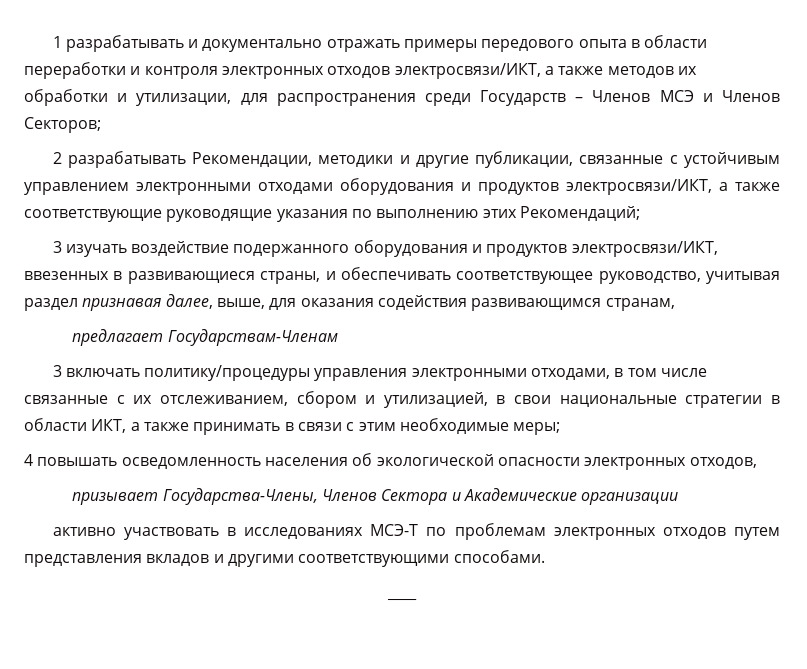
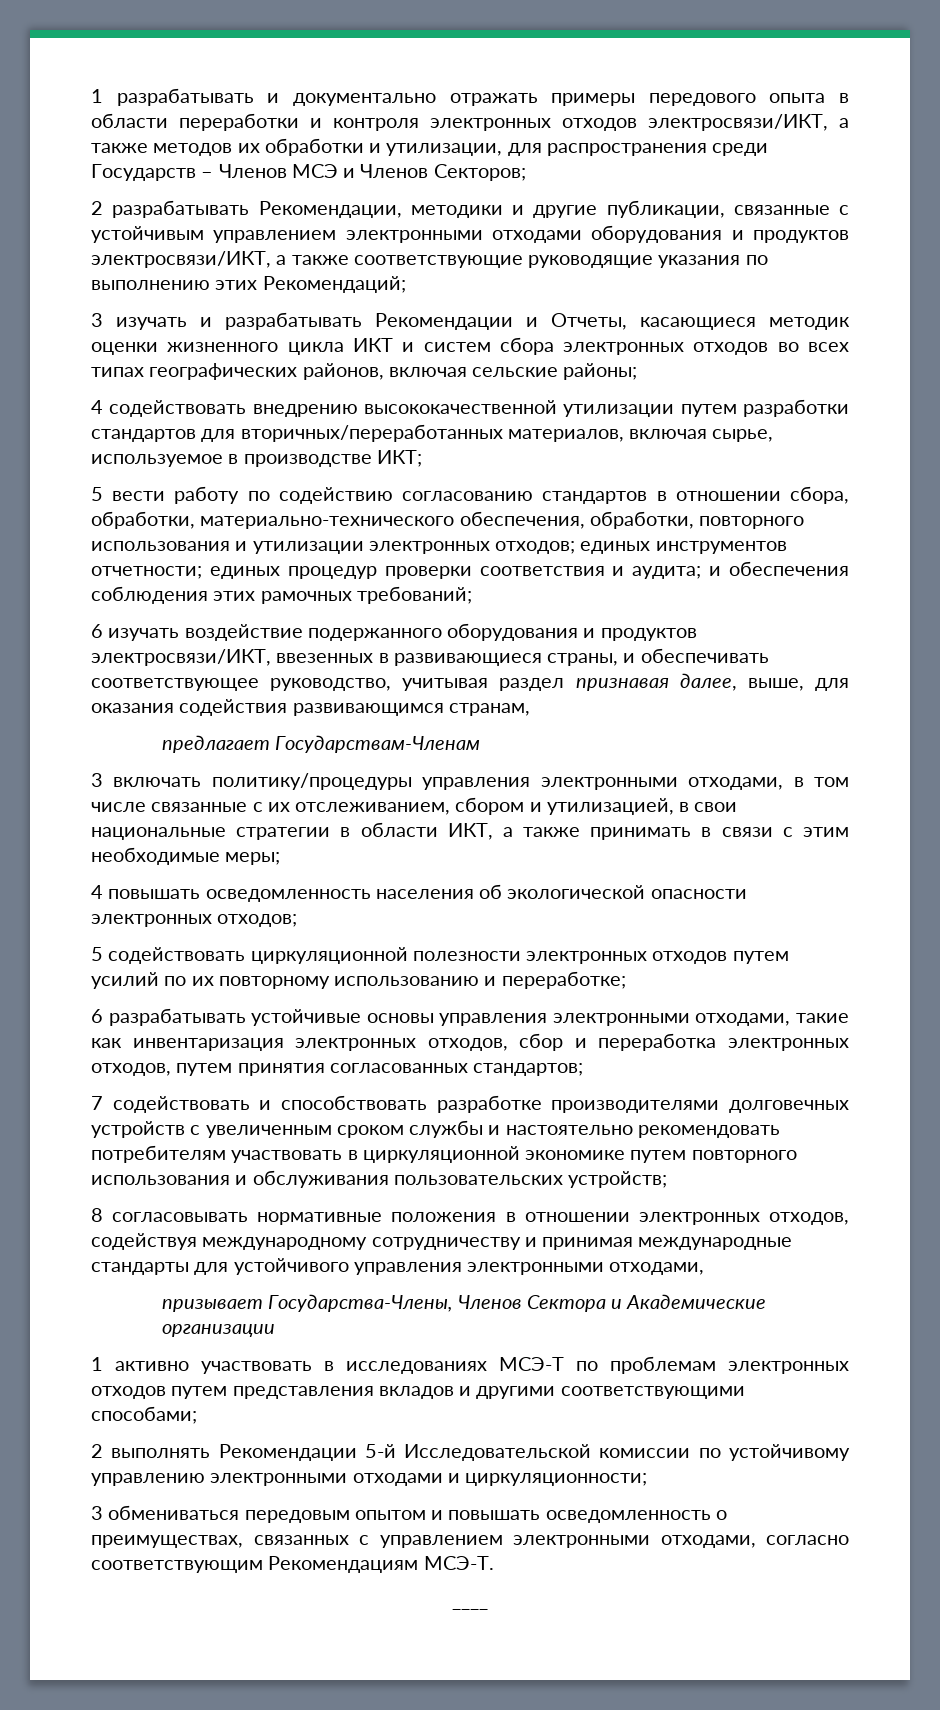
- 3 изучать воздействие подержанного оборудования и продуктов электросвязи/ИКТ, ввезенных в развивающиеся страны, и обеспечивать соответствующее руководство, учитывая раздел признавая далее, выше, для оказания содействия развивающимся странам,
+ 3 изучать и разрабатывать Рекомендации и Отчеты, касающиеся методик оценки жизненного цикла ИКТ и систем сбора электронных отходов во всех типах географических районов, включая сельские районы;
+ 4 содействовать внедрению высококачественной утилизации путем разработки стандартов для вторичных/переработанных материалов, включая сырье, используемое в производстве ИКТ;
+ 5 вести работу по содействию согласованию стандартов в отношении сбора, обработки, материально-технического обеспечения, обработки, повторного использования и утилизации электронных отходов; единых инструментов отчетности; единых процедур проверки соответствия и аудита; и обеспечения соблюдения этих рамочных требований;
+ 6 изучать воздействие подержанного оборудования и продуктов электросвязи/ИКТ, ввезенных в развивающиеся страны, и обеспечивать соответствующее руководство, учитывая раздел признавая далее, выше, для оказания содействия развивающимся странам,
- 4 повышать осведомленность населения об экологической опасности электронных отходов,
+ 4 повышать осведомленность населения об экологической опасности электронных отходов;
+ 5 содействовать циркуляционной полезности электронных отходов путем усилий по их повторному использованию и переработке;
+ 6 разрабатывать устойчивые основы управления электронными отходами, такие как инвентаризация электронных отходов, сбор и переработка электронных отходов, путем принятия согласованных стандартов;
+ 7 содействовать и способствовать разработке производителями долговечных устройств с увеличенным сроком службы и настоятельно рекомендовать потребителям участвовать в циркуляционной экономике путем повторного использования и обслуживания пользовательских устройств;
+ 8 согласовывать нормативные положения в отношении электронных отходов, содействуя международному сотрудничеству и принимая международные стандарты для устойчивого управления электронными отходами,
- активно участвовать в исследованиях МСЭ-Т по проблемам электронных отходов путем представления вкладов и другими соответствующими способами.
+ 1 активно участвовать в исследованиях МСЭ-Т по проблемам электронных отходов путем представления вкладов и другими соответствующими способами;
+ 2 выполнять Рекомендации 5-й Исследовательской комиссии по устойчивому управлению электронными отходами и циркуляционности;
+ 3 обмениваться передовым опытом и повышать осведомленность о преимуществах, связанных с управлением электронными отходами, согласно соответствующим Рекомендациям МСЭ-Т.

